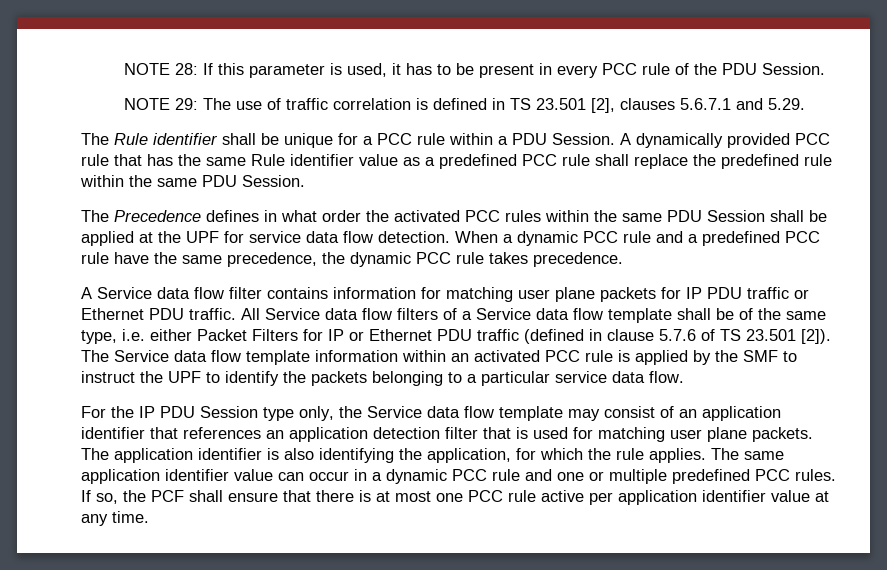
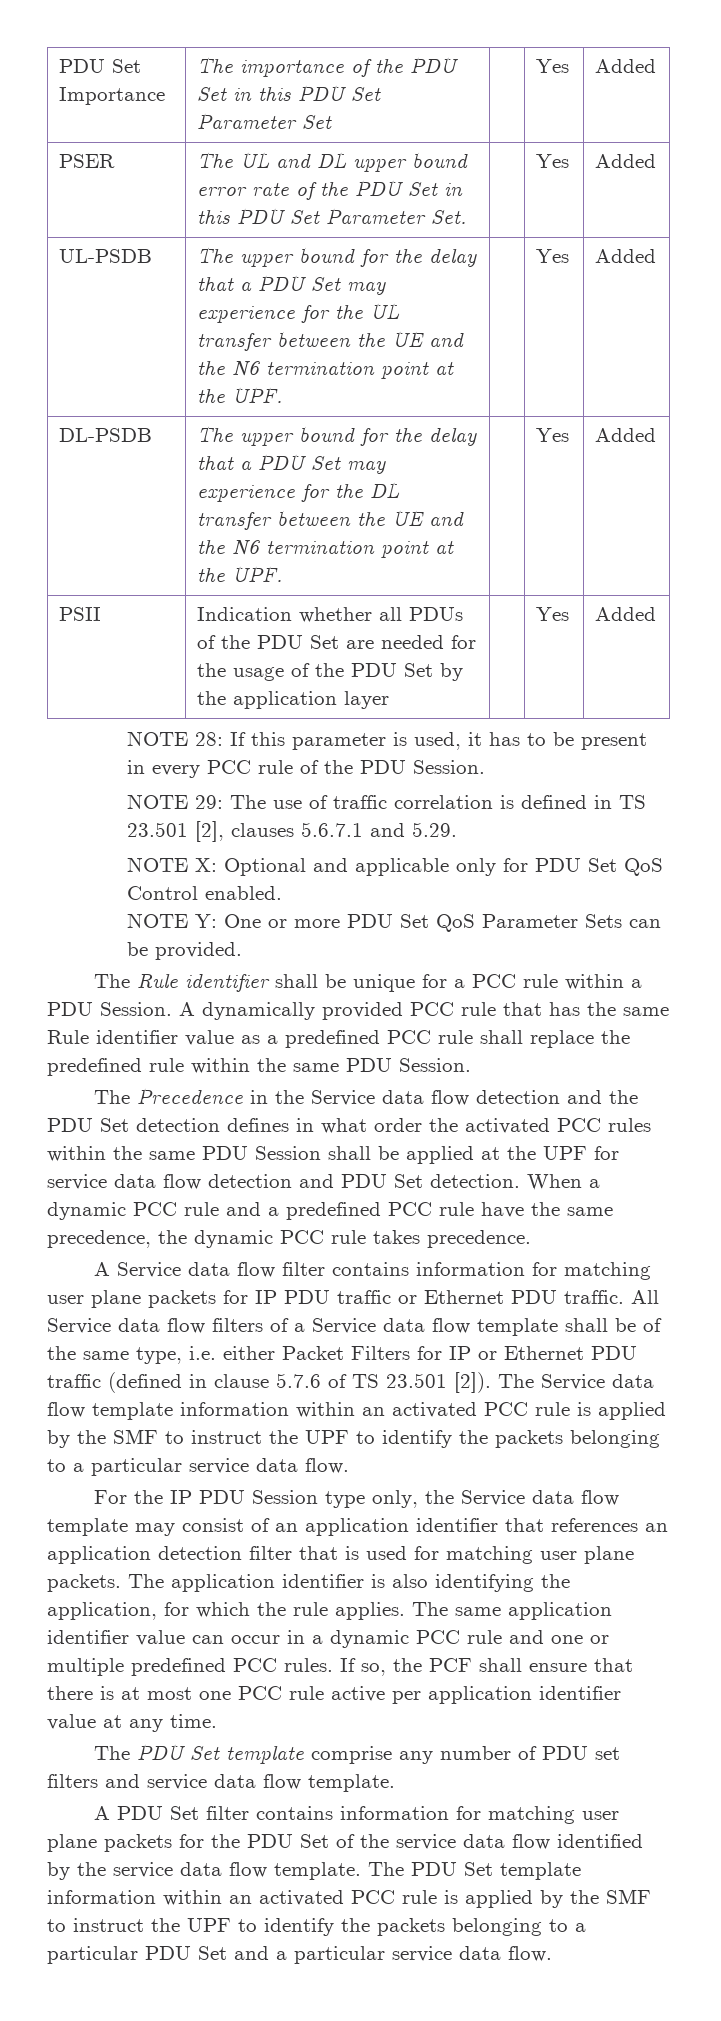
+ PDU Set Importance | The importance of the PDU Set in this PDU Set Parameter Set | | Yes | Added
+ PSER | The UL and DL upper bound error rate of the PDU Set in this PDU Set Parameter Set. | | Yes | Added
+ UL-PSDB | The upper bound for the delay that a PDU Set may experience for the UL transfer between the UE and the N6 termination point at the UPF. | | Yes | Added
+ DL-PSDB | The upper bound for the delay that a PDU Set may experience for the DL transfer between the UE and the N6 termination point at the UPF. | | Yes | Added
+ PSII | Indication whether all PDUs of the PDU Set are needed for the usage of the PDU Set by the application layer | | Yes | Added
+ NOTE X: Optional and applicable only for PDU Set QoS Control enabled.
+ NOTE Y: One or more PDU Set QoS Parameter Sets can be provided.
- The Precedence defines in what order the activated PCC rules within the same PDU Session shall be applied at the UPF for service data flow detection.
+ The Precedence in the Service data flow detection and the PDU Set detection defines in what order the activated PCC rules within the same PDU Session shall be applied at the UPF for service data flow detection and PDU Set detection.
+ The PDU Set template comprise any number of PDU set filters and service data flow template.
+ A PDU Set filter contains information for matching user plane packets for the PDU Set of the service data flow identified by the service data flow template. The PDU Set template information within an activated PCC rule is applied by the SMF to instruct the UPF to identify the packets belonging to a particular PDU Set and a particular service data flow.

